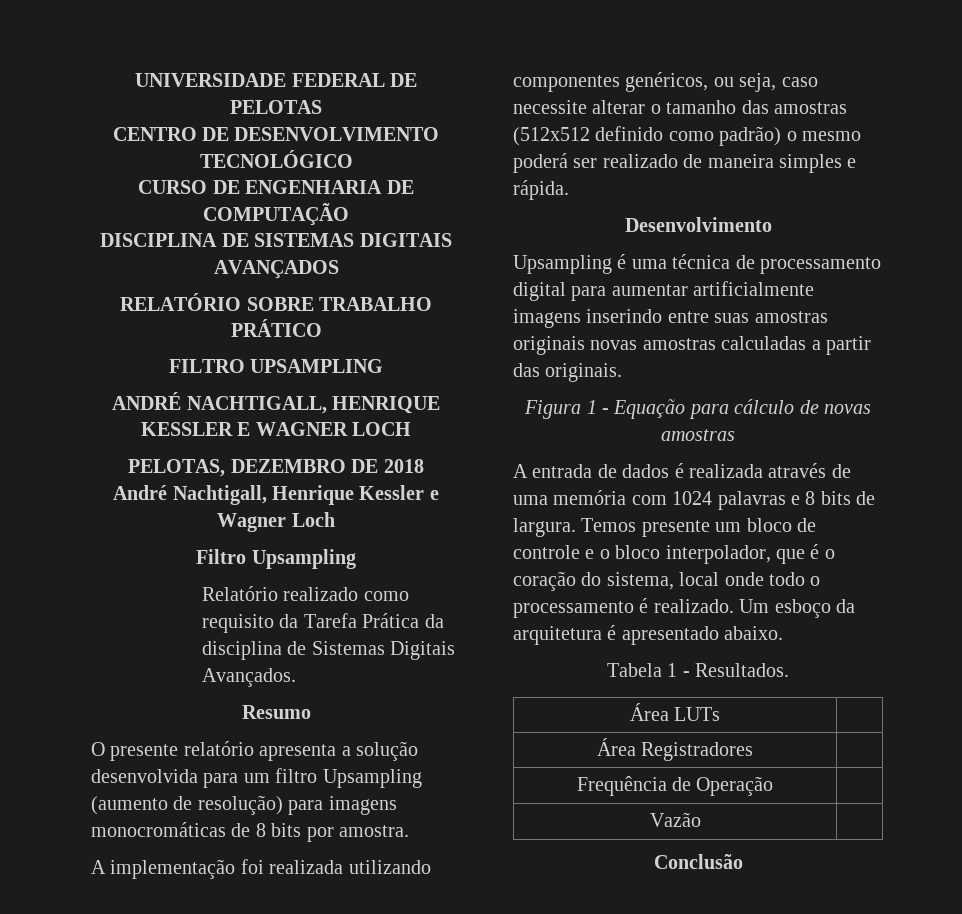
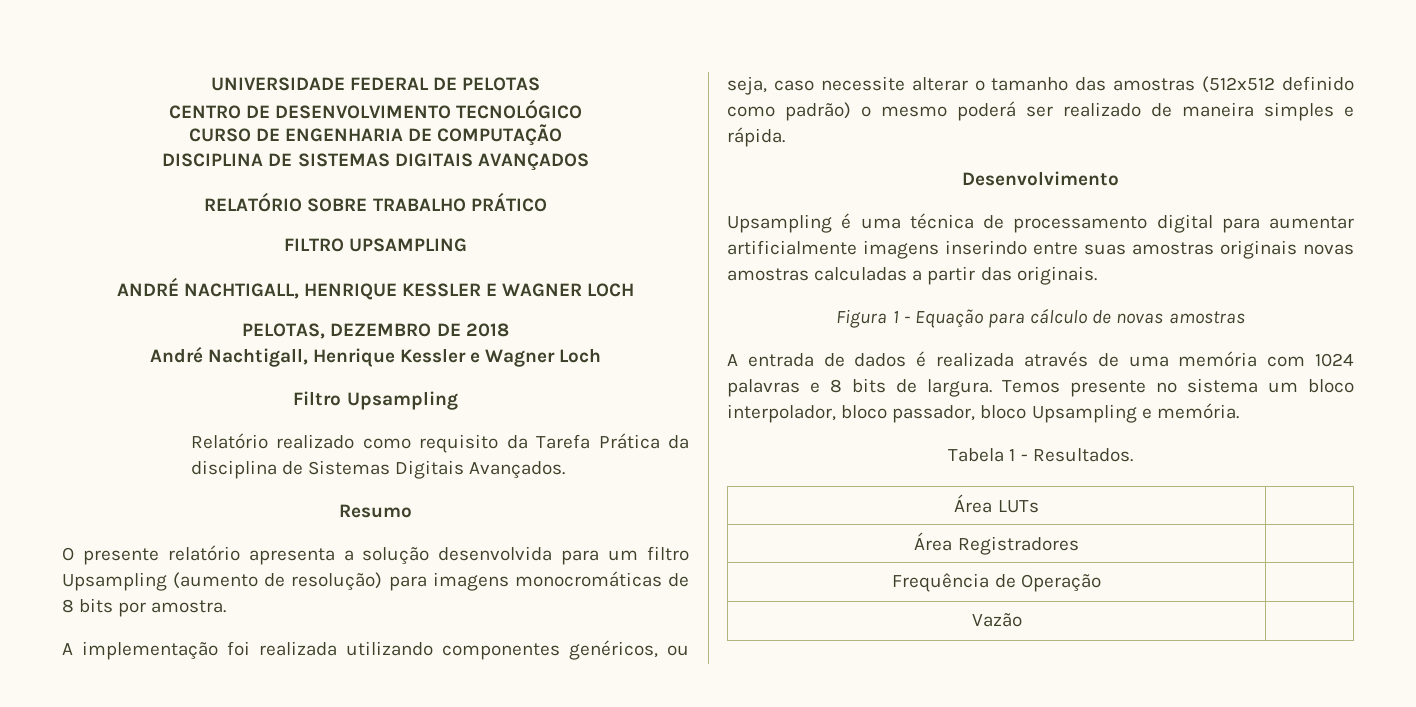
- Temos presente um bloco de controle e o bloco interpolador, que é o coração do sistema, local onde todo o processamento é realizado. Um esboço da arquitetura é apresentado abaixo.
+ Temos presente no sistema um bloco interpolador, bloco passador, bloco Upsampling e memória.
- Conclusão

